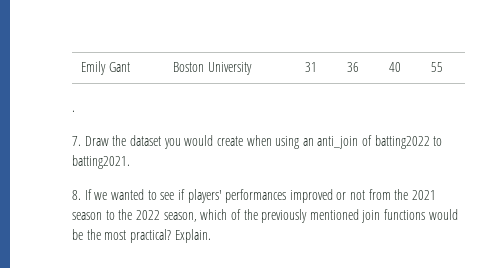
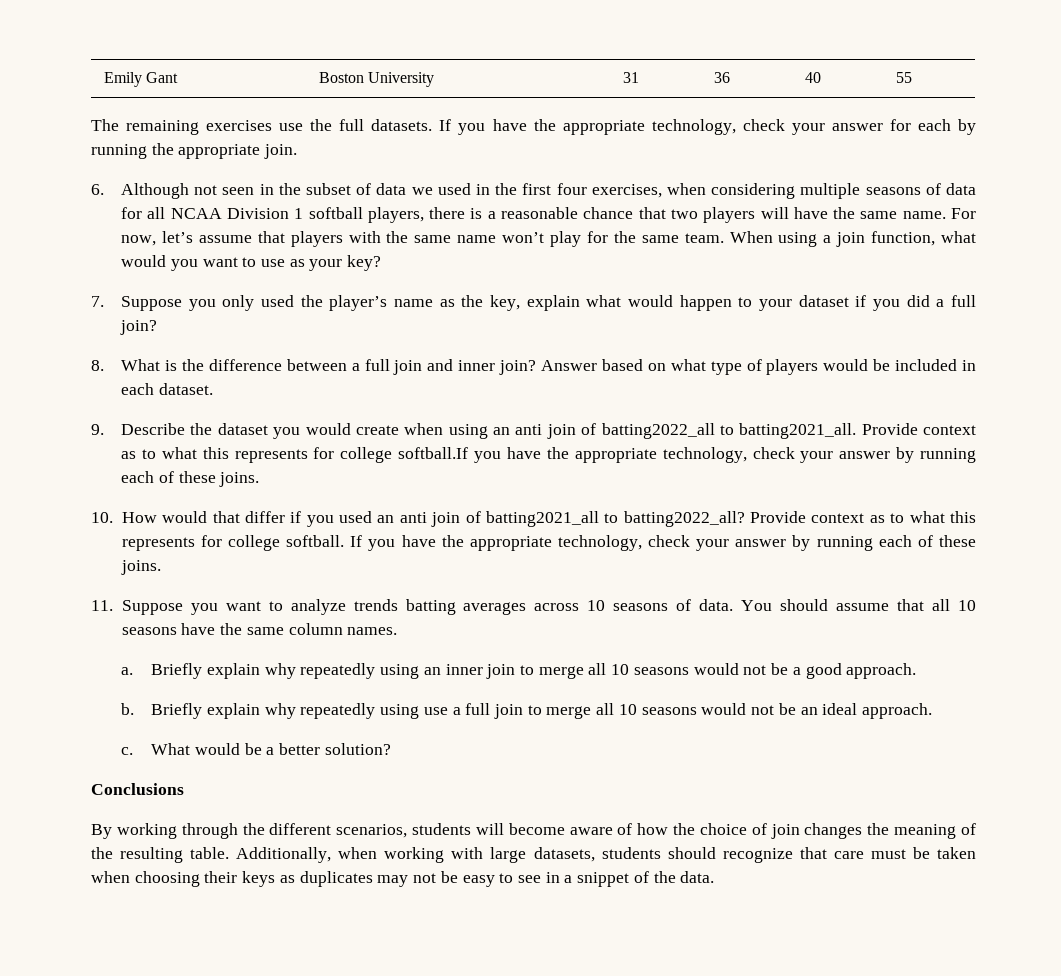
- .
- 7. Draw the dataset you would create when using an anti_join of batting2022 to batting2021.
- 8. If we wanted to see if players' performances improved or not from the 2021 season to the 2022 season, which of the previously mentioned join functions would be the most practical? Explain.
+ The remaining exercises use the full datasets. If you have the appropriate technology, check your answer for each by running the appropriate join.
+ 6. Although not seen in the subset of data we used in the first four exercises, when considering multiple seasons of data for all NCAA Division 1 softball players, there is a reasonable chance that two players will have the same name. For now, let’s assume that players with the same name won’t play for the same team. When using a join function, what would you want to use as your key?
+ 7. Suppose you only used the player’s name as the key, explain what would happen to your dataset if you did a full join?
+ 8. What is the difference between a full join and inner join? Answer based on what type of players would be included in each dataset.
+ 9. Describe the dataset you would create when using an anti join of batting2022_all to batting2021_all. Provide context as to what this represents for college softball.If you have the appropriate technology, check your answer by running each of these joins.
+ 10. How would that differ if you used an anti join of batting2021_all to batting2022_all? Provide context as to what this represents for college softball. If you have the appropriate technology, check your answer by running each of these joins.
+ 11. Suppose you want to analyze trends batting averages across 10 seasons of data. You should assume that all 10 seasons have the same column names.
+ a. Briefly explain why repeatedly using an inner join to merge all 10 seasons would not be a good approach.
+ b. Briefly explain why repeatedly using use a full join to merge all 10 seasons would not be an ideal approach.
+ c. What would be a better solution?
+ Conclusions
+ By working through the different scenarios, students will become aware of how the choice of join changes the meaning of the resulting table. Additionally, when working with large datasets, students should recognize that care must be taken when choosing their keys as duplicates may not be easy to see in a snippet of the data.

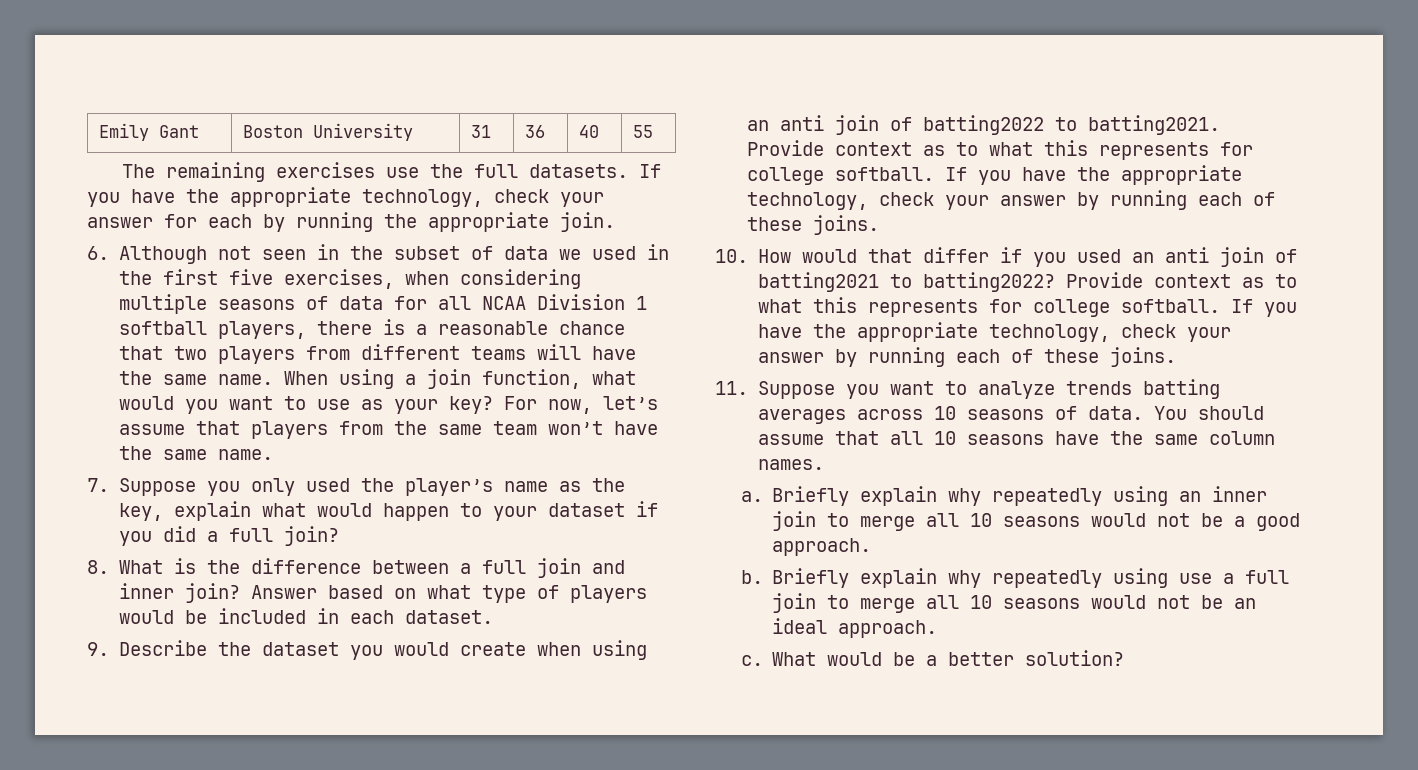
- 6. Although not seen in the subset of data we used in the first four exercises, when considering multiple seasons of data for all NCAA Division 1 softball players, there is a reasonable chance that two players will have the same name.
+ 6. Although not seen in the subset of data we used in the first five exercises, when considering multiple seasons of data for all NCAA Division 1 softball players, there is a reasonable chance that two players from different teams will have the same name.
- For now, let’s assume that players with the same name won’t play for the same team.
+ For now, let’s assume that players from the same team won’t have the same name.
- 9. Describe the dataset you would create when using an anti join of batting2022_all to batting2021_all. Provide context as to what this represents for college softball.If you have the appropriate technology, check your answer by running each of these joins.
+ 9. Describe the dataset you would create when using an anti join of batting2022 to batting2021. Provide context as to what this represents for college softball. If you have the appropriate technology, check your answer by running each of these joins.
- 10. How would that differ if you used an anti join of batting2021_all to batting2022_all?
+ 10. How would that differ if you used an anti join of batting2021 to batting2022?
- Conclusions
- By working through the different scenarios, students will become aware of how the choice of join changes the meaning of the resulting table. Additionally, when working with large datasets, students should recognize that care must be taken when choosing their keys as duplicates may not be easy to see in a snippet of the data.

